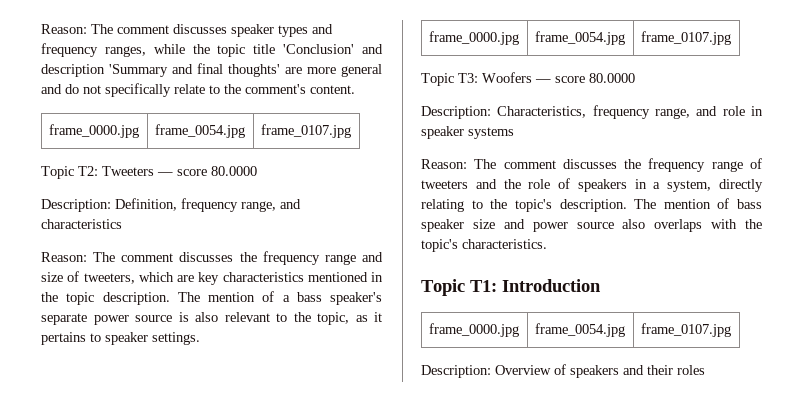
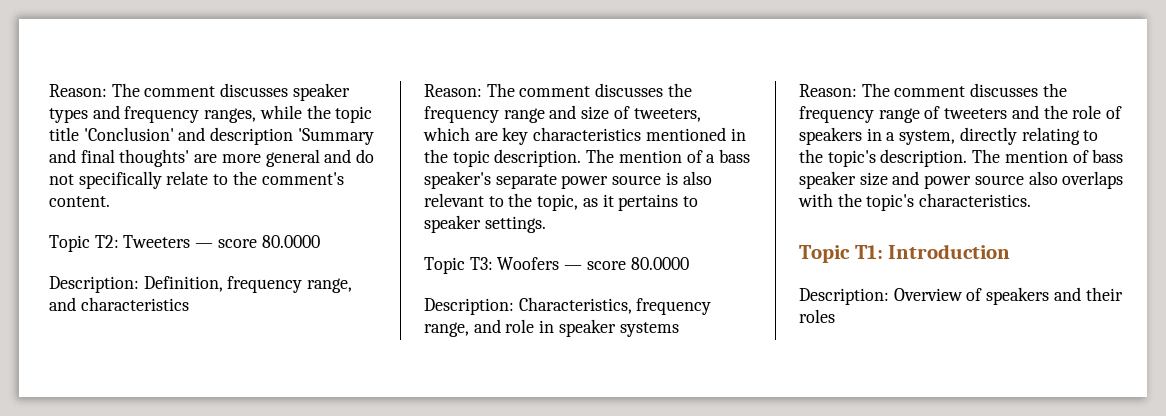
  Reason: The comment discusses speaker types and frequency ranges, while the topic title 'Conclusion' and description 'Summary and final thoughts' are more general and do not specifically relate to the comment's content.
- frame_0000.jpg | frame_0054.jpg | frame_0107.jpg
  The mention of a bass speaker's separate power source is also relevant to the topic, as it pertains to speaker settings.
- frame_0000.jpg | frame_0054.jpg | frame_0107.jpg
  Topic T1: Introduction
- frame_0000.jpg | frame_0054.jpg | frame_0107.jpg

